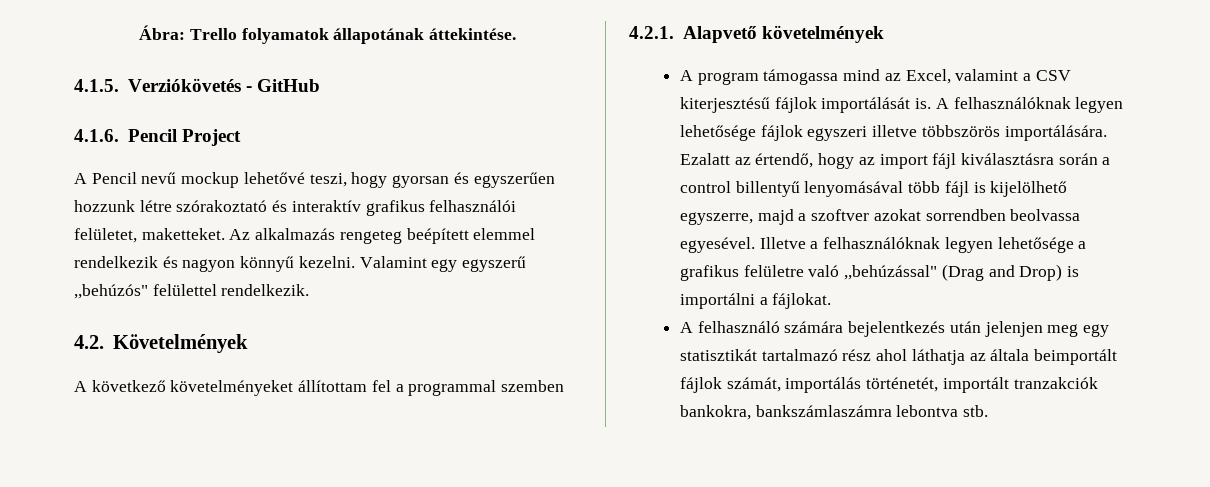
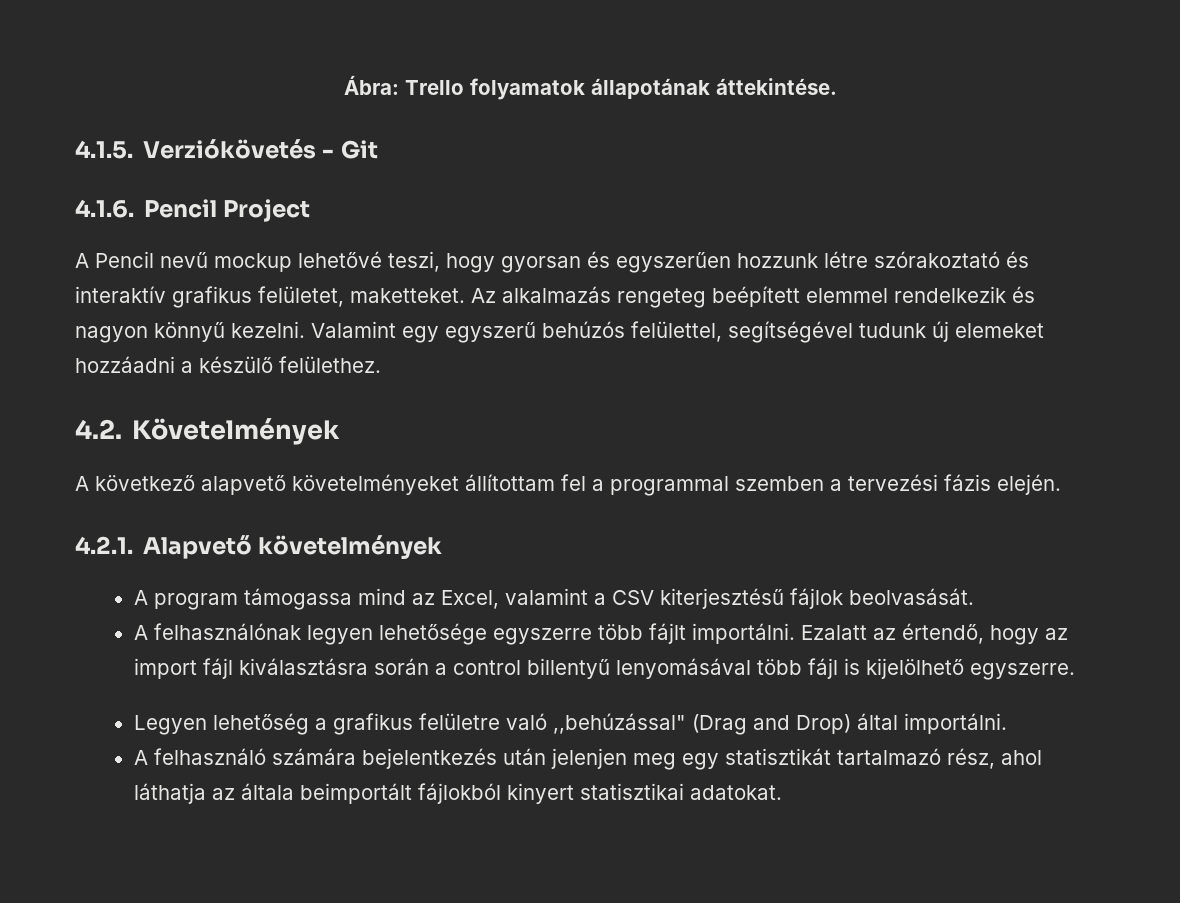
- 4.1.5. Verziókövetés - GitHub
+ 4.1.5. Verziókövetés - Git
- A Pencil nevű mockup lehetővé teszi, hogy gyorsan és egyszerűen hozzunk létre szórakoztató és interaktív grafikus felhasználói felületet, maketteket.
+ A Pencil nevű mockup lehetővé teszi, hogy gyorsan és egyszerűen hozzunk létre szórakoztató és interaktív grafikus felületet, maketteket.
- Valamint egy egyszerű ,,behúzós" felülettel rendelkezik.
+ Valamint egy egyszerű behúzós felülettel, segítségével tudunk új elemeket hozzáadni a készülő felülethez.
- A következő követelményeket állítottam fel a programmal szemben
+ A következő alapvető követelményeket állítottam fel a programmal szemben a tervezési fázis elején.
- A program támogassa mind az Excel, valamint a CSV kiterjesztésű fájlok importálását is. A felhasználóknak legyen lehetősége fájlok egyszeri illetve többszörös importálására.
+ A program támogassa mind az Excel, valamint a CSV kiterjesztésű fájlok beolvasását.
+ A felhasználónak legyen lehetősége egyszerre több fájlt importálni.
- Ezalatt az értendő, hogy az import fájl kiválasztásra során a control billentyű lenyomásával több fájl is kijelölhető egyszerre, majd a szoftver azokat sorrendben beolvassa egyesével. Illetve a felhasználóknak legyen lehetősége a grafikus felületre való ,,behúzással" (Drag and Drop) is importálni a fájlokat.
+ Ezalatt az értendő, hogy az import fájl kiválasztásra során a control billentyű lenyomásával több fájl is kijelölhető egyszerre.
+ Legyen lehetőség a grafikus felületre való ,,behúzással" (Drag and Drop) által importálni.
- A felhasználó számára bejelentkezés után jelenjen meg egy statisztikát tartalmazó rész ahol láthatja az általa beimportált fájlok számát, importálás történetét, importált tranzakciók bankokra, bankszámlaszámra lebontva stb.
+ A felhasználó számára bejelentkezés után jelenjen meg egy statisztikát tartalmazó rész, ahol láthatja az általa beimportált fájlokból kinyert statisztikai adatokat.

